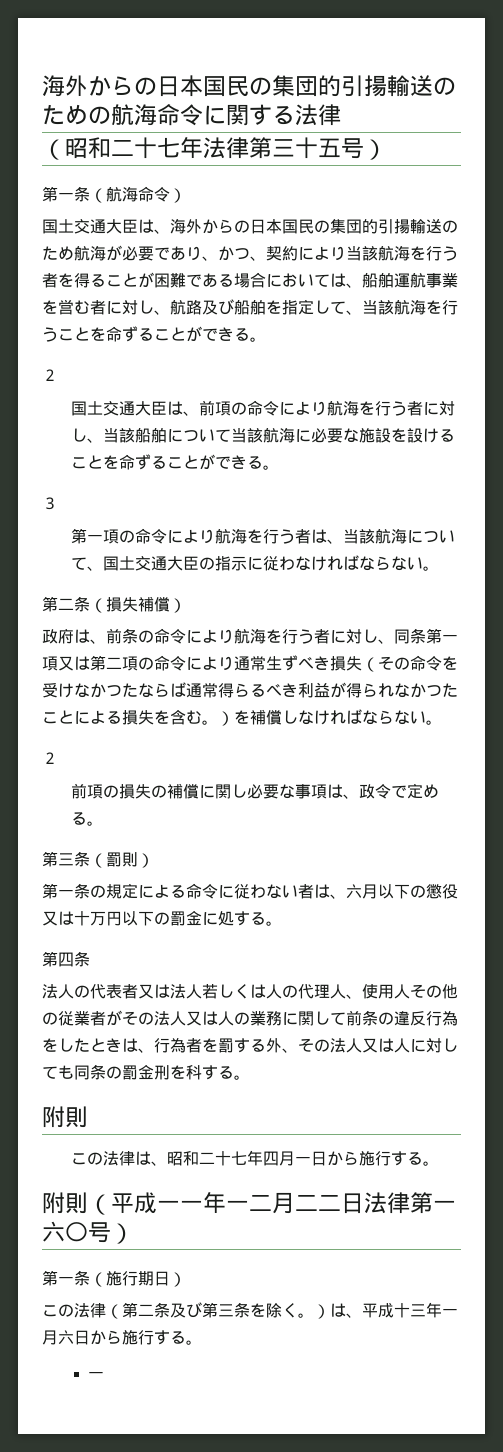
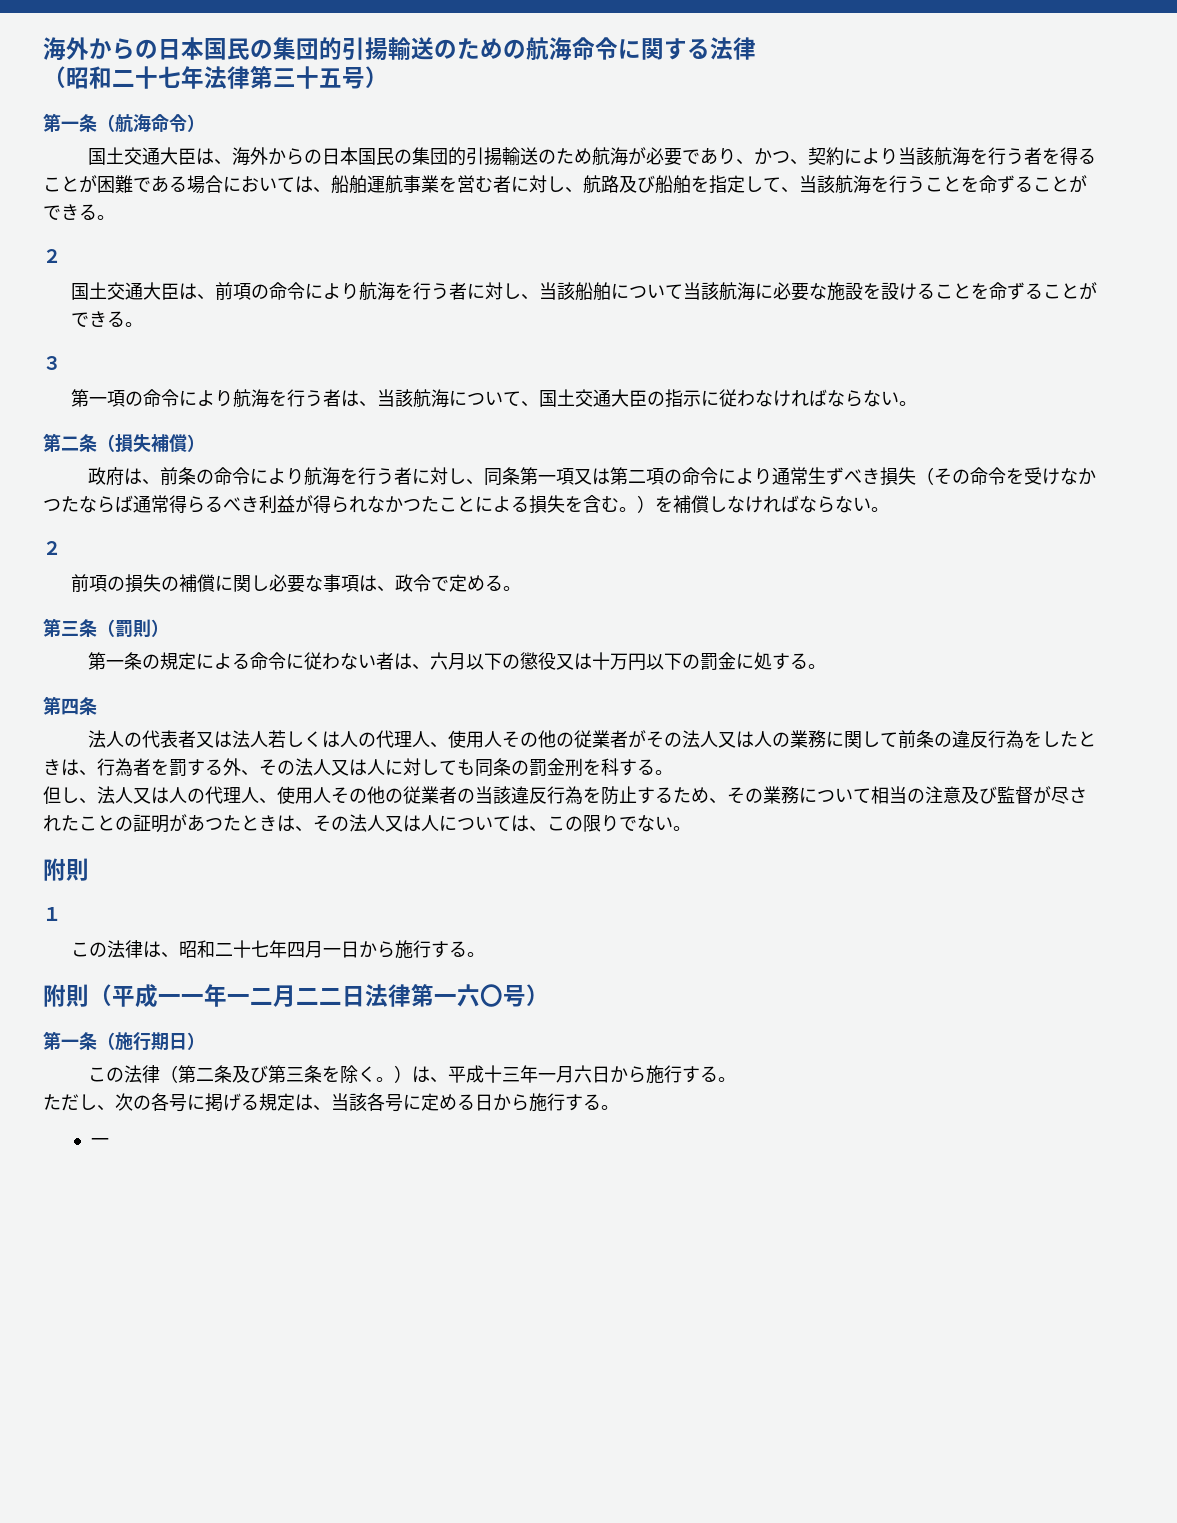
  法人の代表者又は法人若しくは人の代理人、使用人その他の従業者がその法人又は人の業務に関して前条の違反行為をしたときは、行為者を罰する外、その法人又は人に対しても同条の罰金刑を科する。
+ 但し、法人又は人の代理人、使用人その他の従業者の当該違反行為を防止するため、その業務について相当の注意及び監督が尽されたことの証明があつたときは、その法人又は人については、この限りでない。
  附則
+ １
+ ただし、次の各号に掲げる規定は、当該各号に定める日から施行する。

